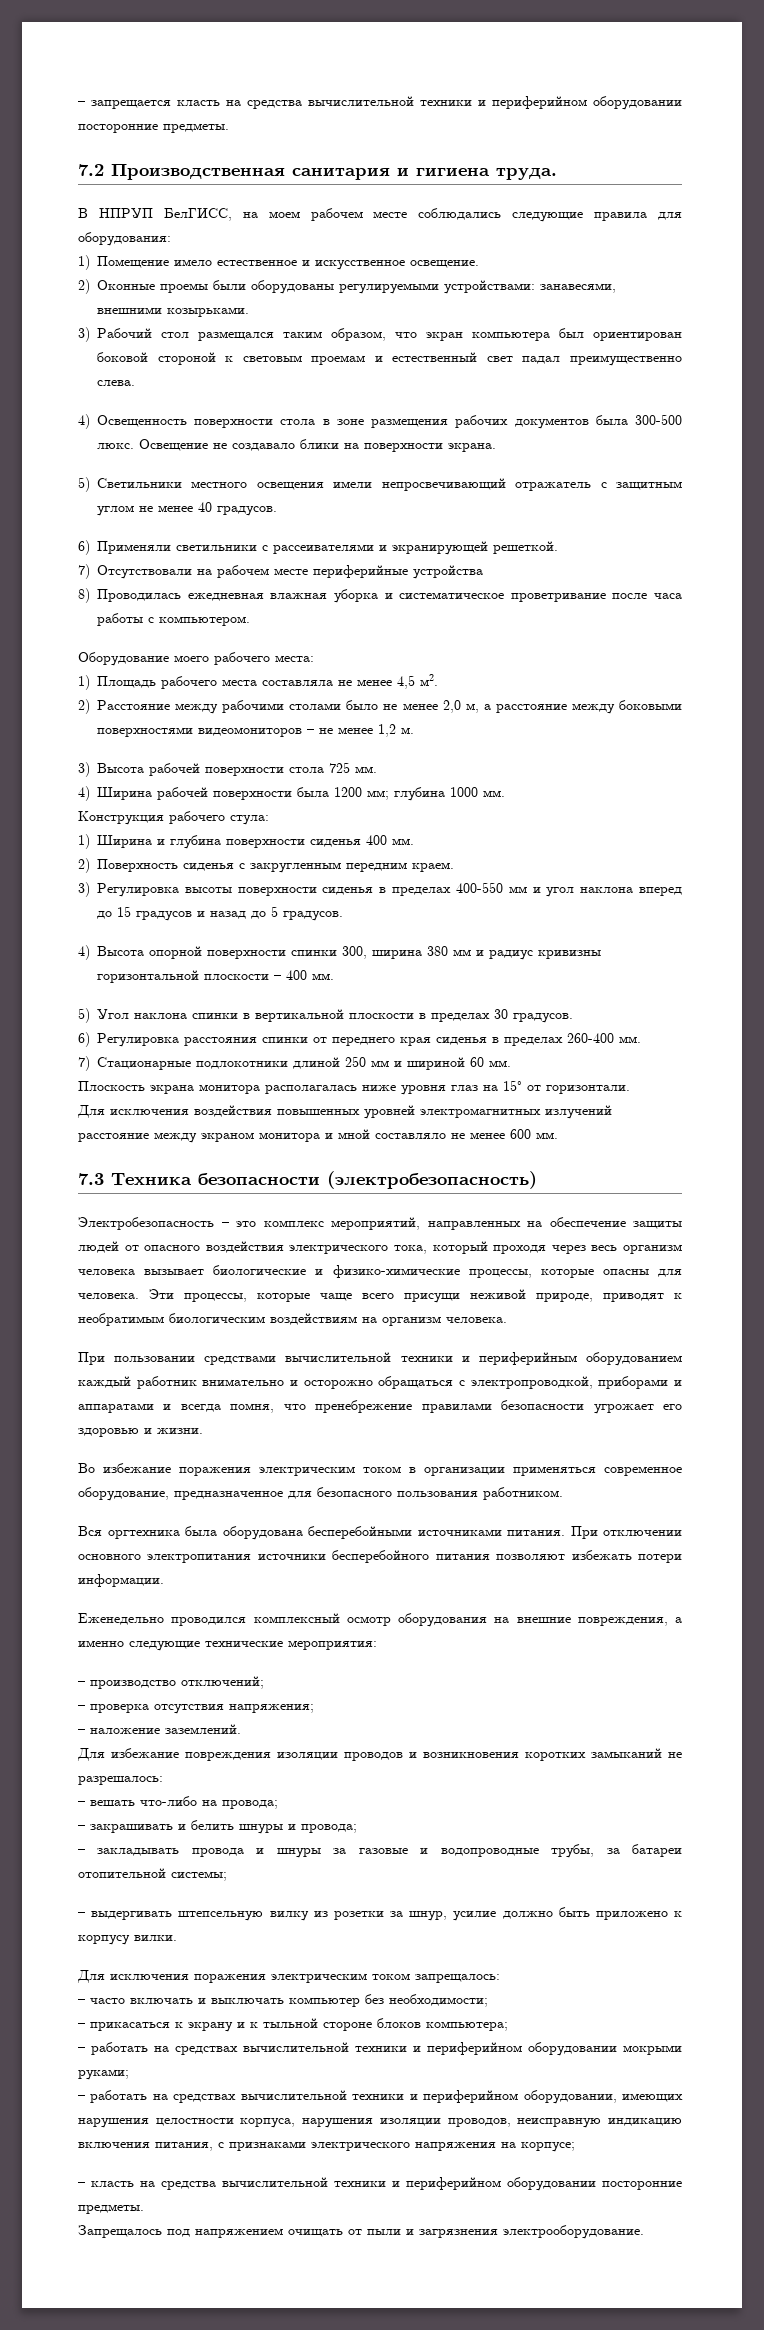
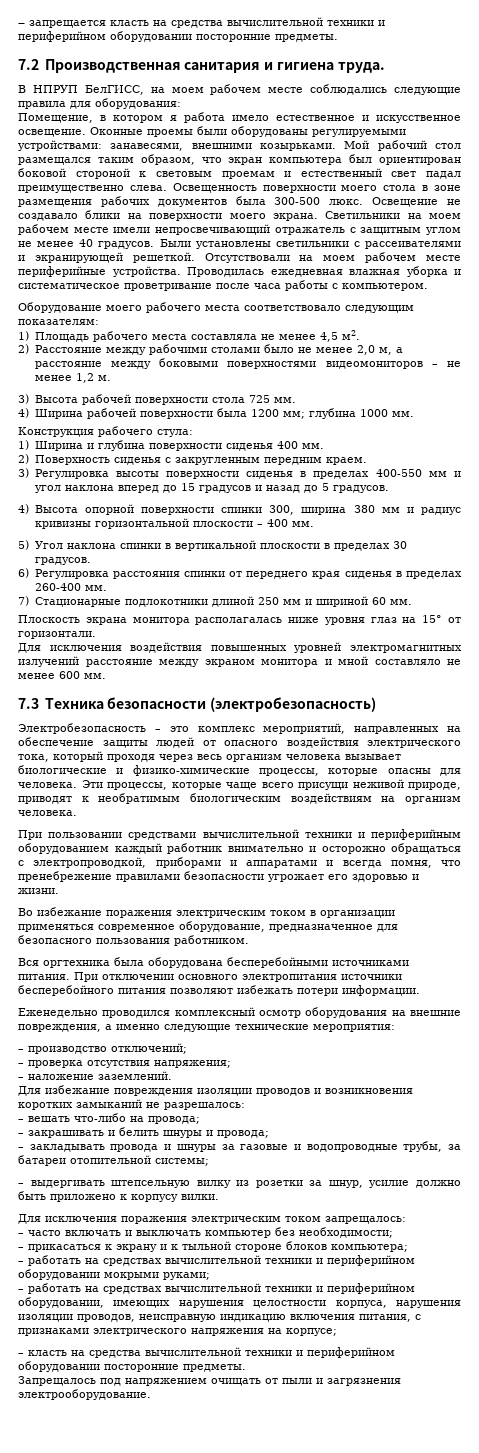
- 1) Помещение имело естественное и искусственное освещение.
- 2) Оконные проемы были оборудованы регулируемыми устройствами: занавесями, внешними козырьками.
- 3) Рабочий стол размещался таким образом, что экран компьютера был ориентирован боковой стороной к световым проемам и естественный свет падал преимущественно слева.
- 4) Освещенность поверхности стола в зоне размещения рабочих документов была 300-500 люкс.
+ Помещение, в котором я работа имело естественное и искусственное освещение. Оконные проемы были оборудованы регулируемыми устройствами: занавесями, внешними козырьками. Мой рабочий стол размещался таким образом, что экран компьютера был ориентирован боковой стороной к световым проемам и естественный свет падал преимущественно слева. Освещенность поверхности моего стола в зоне размещения рабочих документов была 300-500 люкс.
- Освещение не создавало блики на поверхности экрана.
- 5) Светильники местного освещения имели непросвечивающий отражатель с защитным углом не менее 40 градусов.
- 6) Применяли светильники с рассеивателями и экранирующей решеткой.
- 7) Отсутствовали на рабочем месте периферийные устройства
- 8) Проводилась ежедневная влажная уборка и систематическое проветривание после часа работы с компьютером.
+ Освещение не создавало блики на поверхности моего экрана. Светильники на моем рабочем месте имели непросвечивающий отражатель с защитным углом не менее 40 градусов. Были установлены светильники с рассеивателями и экранирующей решеткой. Отсутствовали на моем рабочем месте периферийные устройства. Проводилась ежедневная влажная уборка и систематическое проветривание после часа работы с компьютером.
- Оборудование моего рабочего места:
+ Оборудование моего рабочего места соответствовало следующим показателям:

